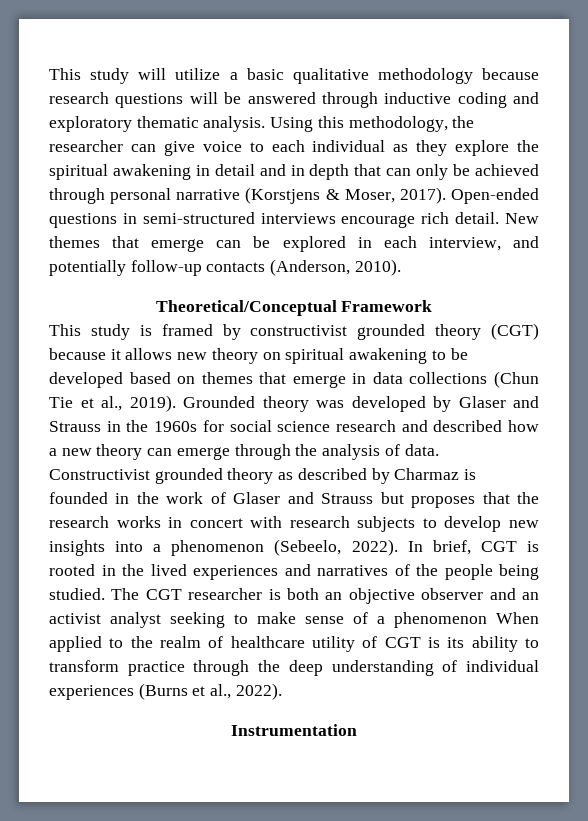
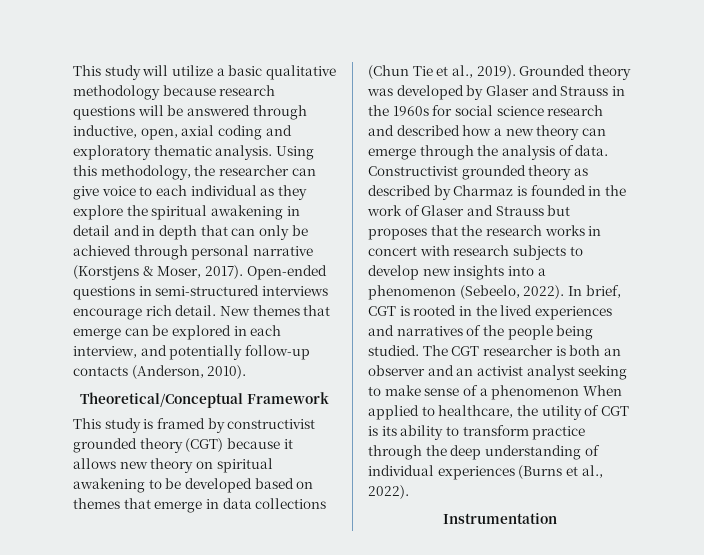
- This study will utilize a basic qualitative methodology because research questions will be answered through inductive coding and exploratory thematic analysis.
+ This study will utilize a basic qualitative methodology because research questions will be answered through inductive, open, axial coding and exploratory thematic analysis.
- The CGT researcher is both an objective observer and an activist analyst seeking to make sense of a phenomenon When applied to the realm of healthcare utility of CGT is its ability to transform practice through the deep understanding of individual experiences (Burns et al., 2022).
+ The CGT researcher is both an observer and an activist analyst seeking to make sense of a phenomenon When applied to healthcare, the utility of CGT is its ability to transform practice through the deep understanding of individual experiences (Burns et al., 2022).

